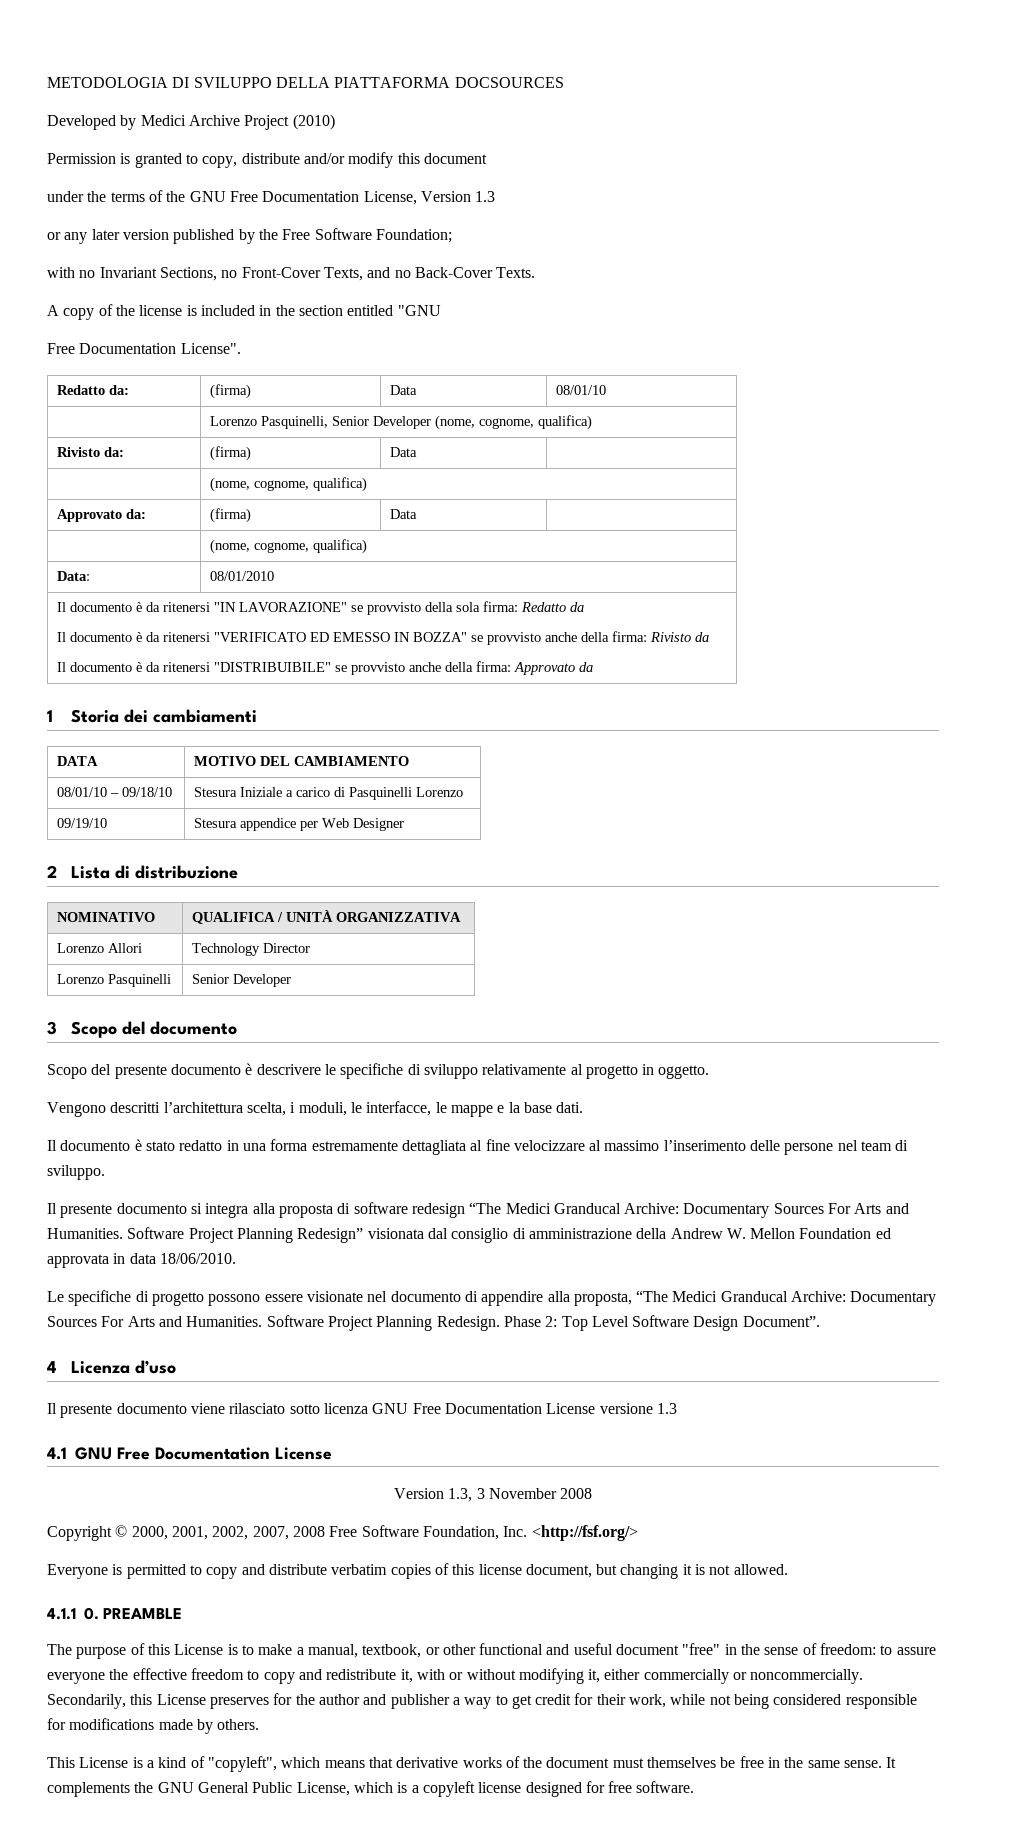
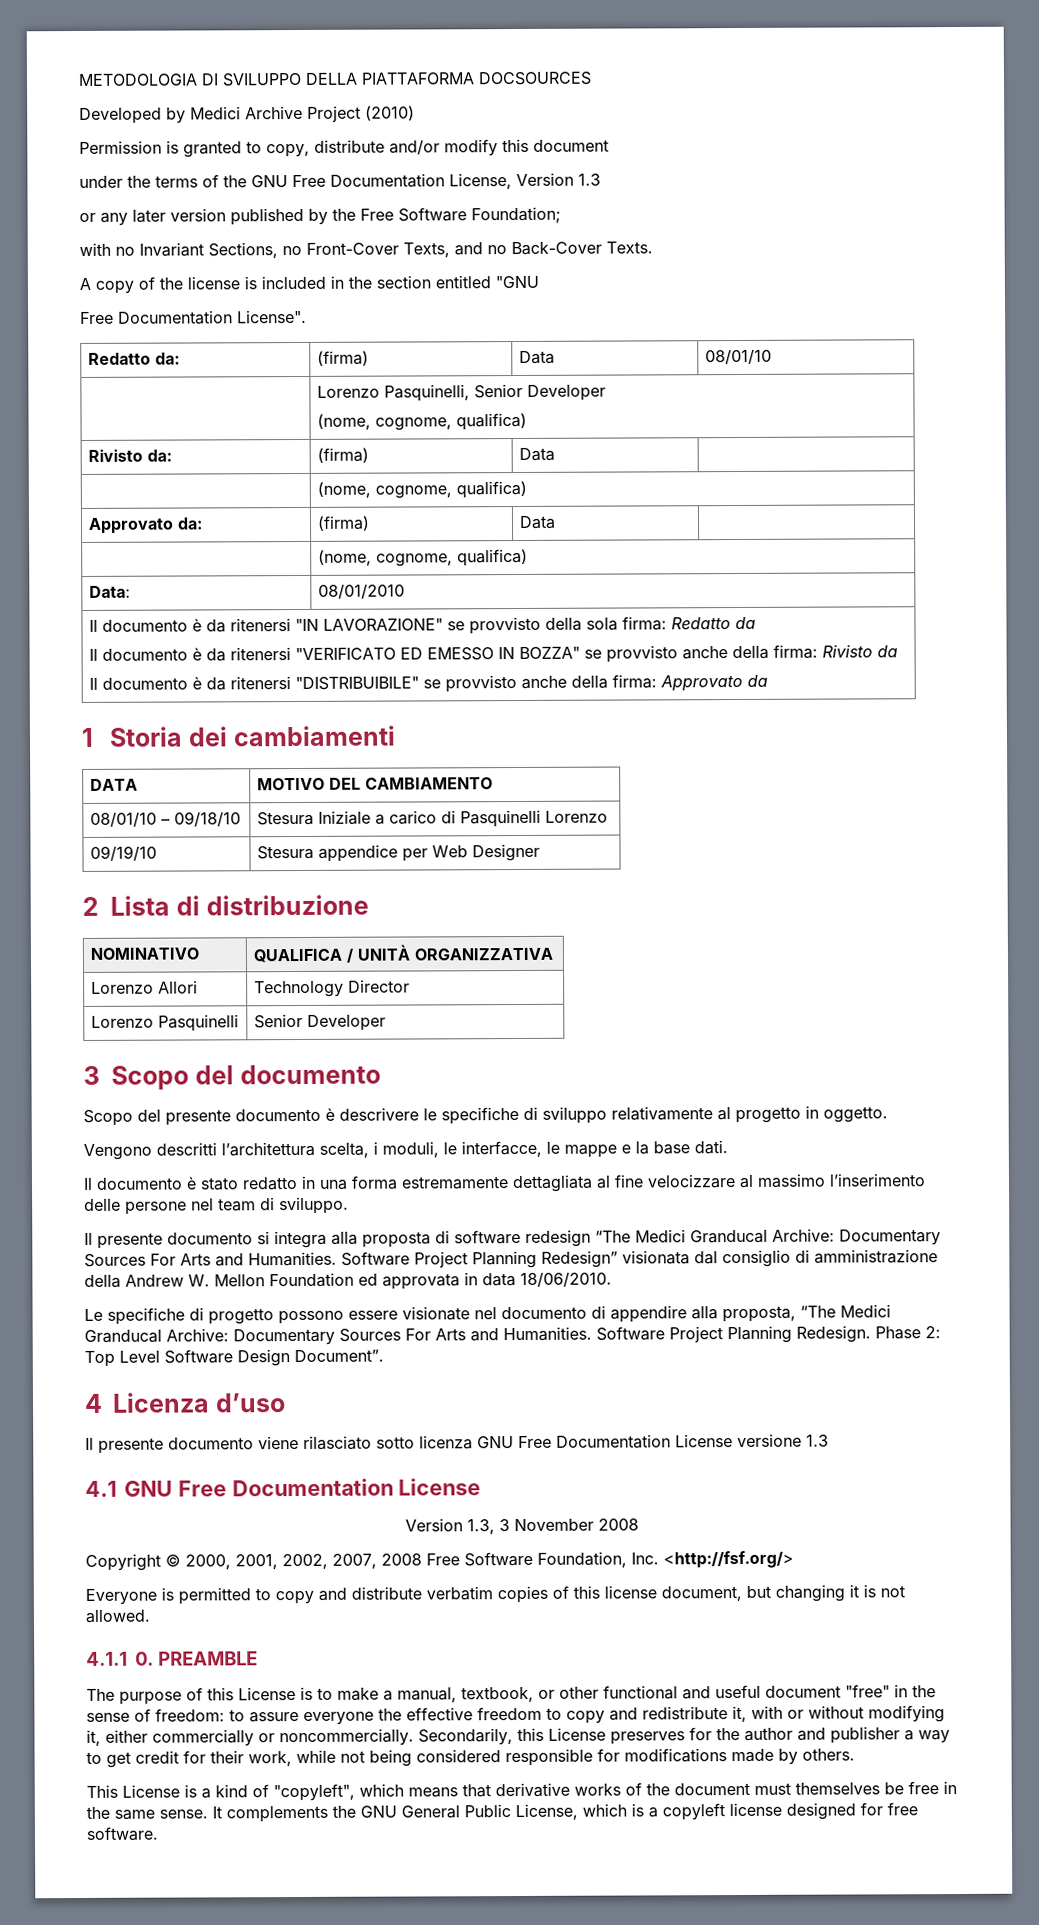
- | Lorenzo Pasquinelli, Senior Developer (nome, cognome, qualifica)
+ | Lorenzo Pasquinelli, Senior Developer
+ (nome, cognome, qualifica)

